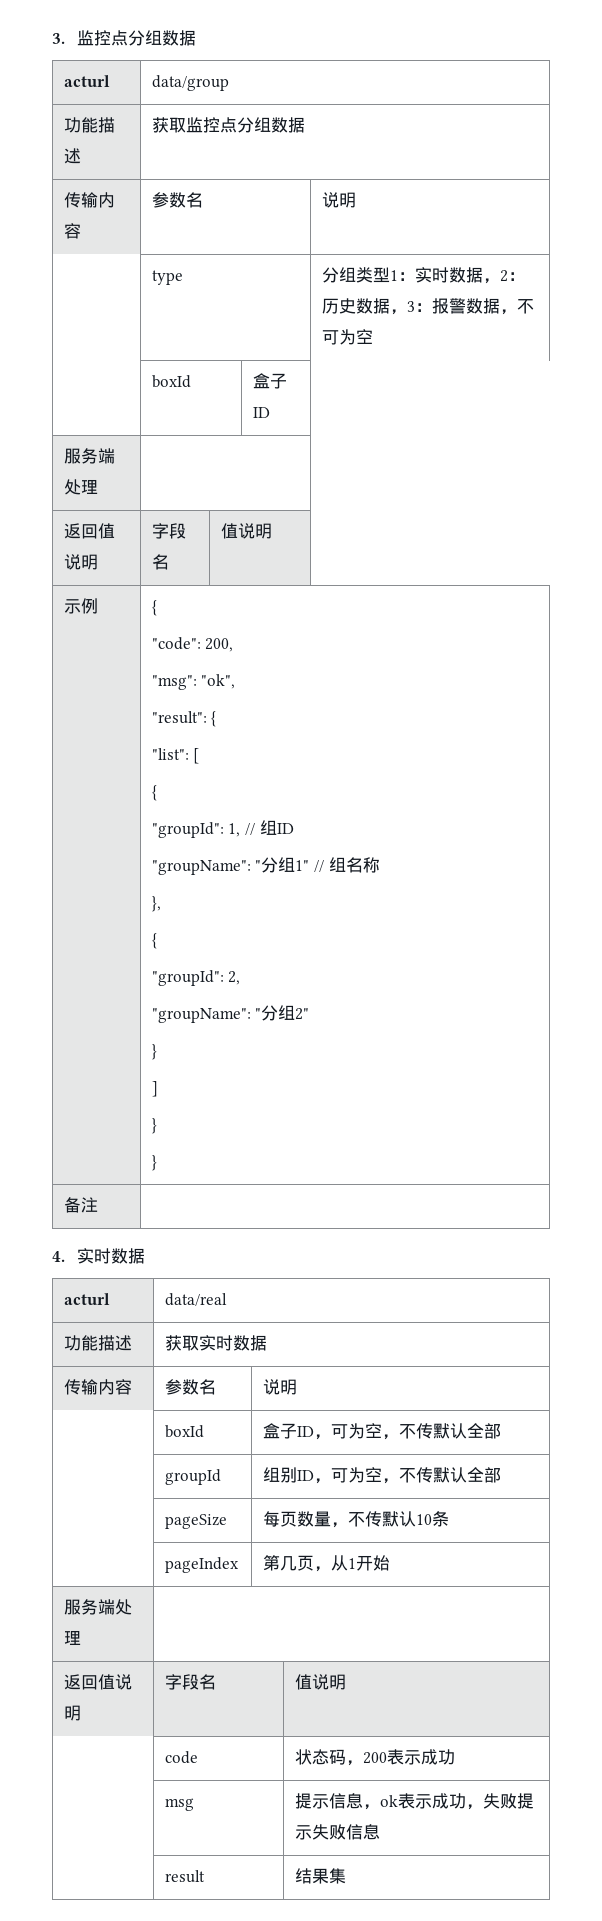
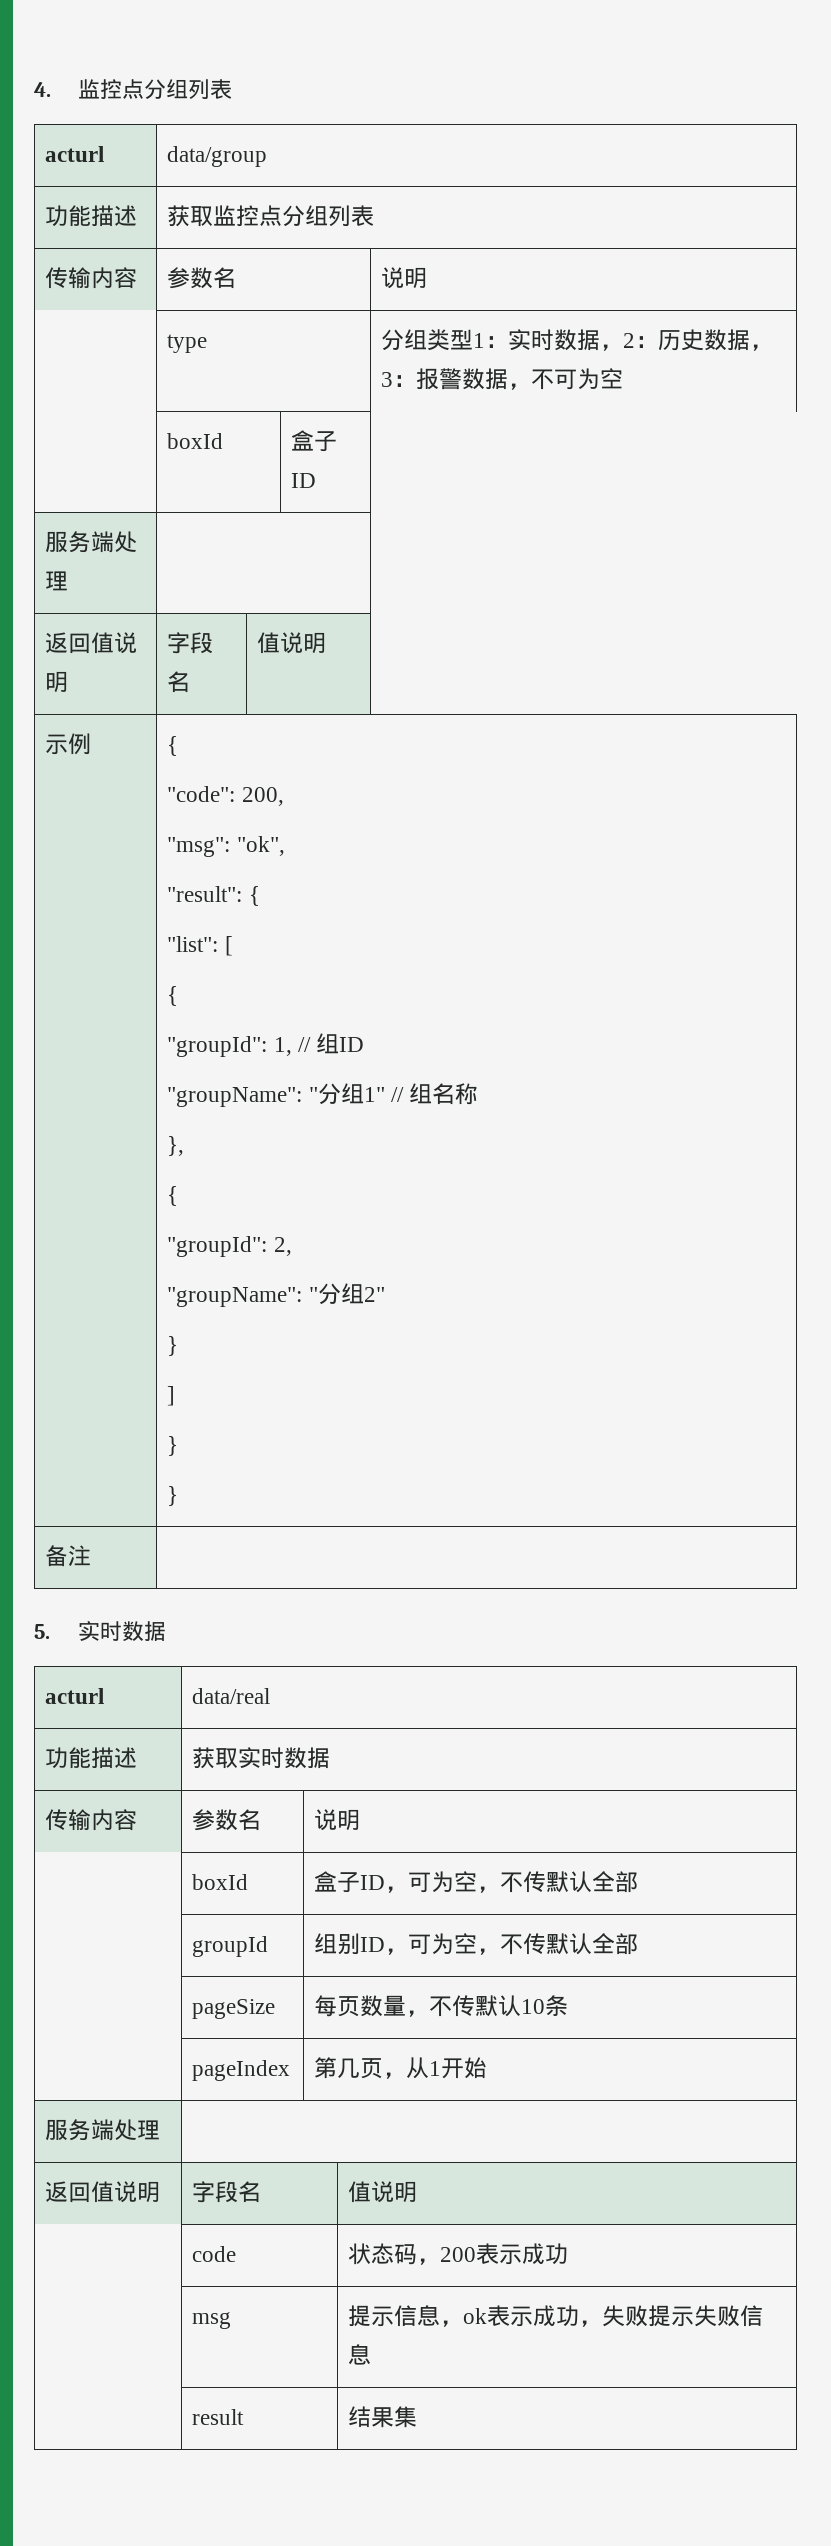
- 3.监控点分组数据
+ 4.监控点分组列表
- 功能描述 | 获取监控点分组数据
+ 功能描述 | 获取监控点分组列表
- 4.实时数据
+ 5.实时数据

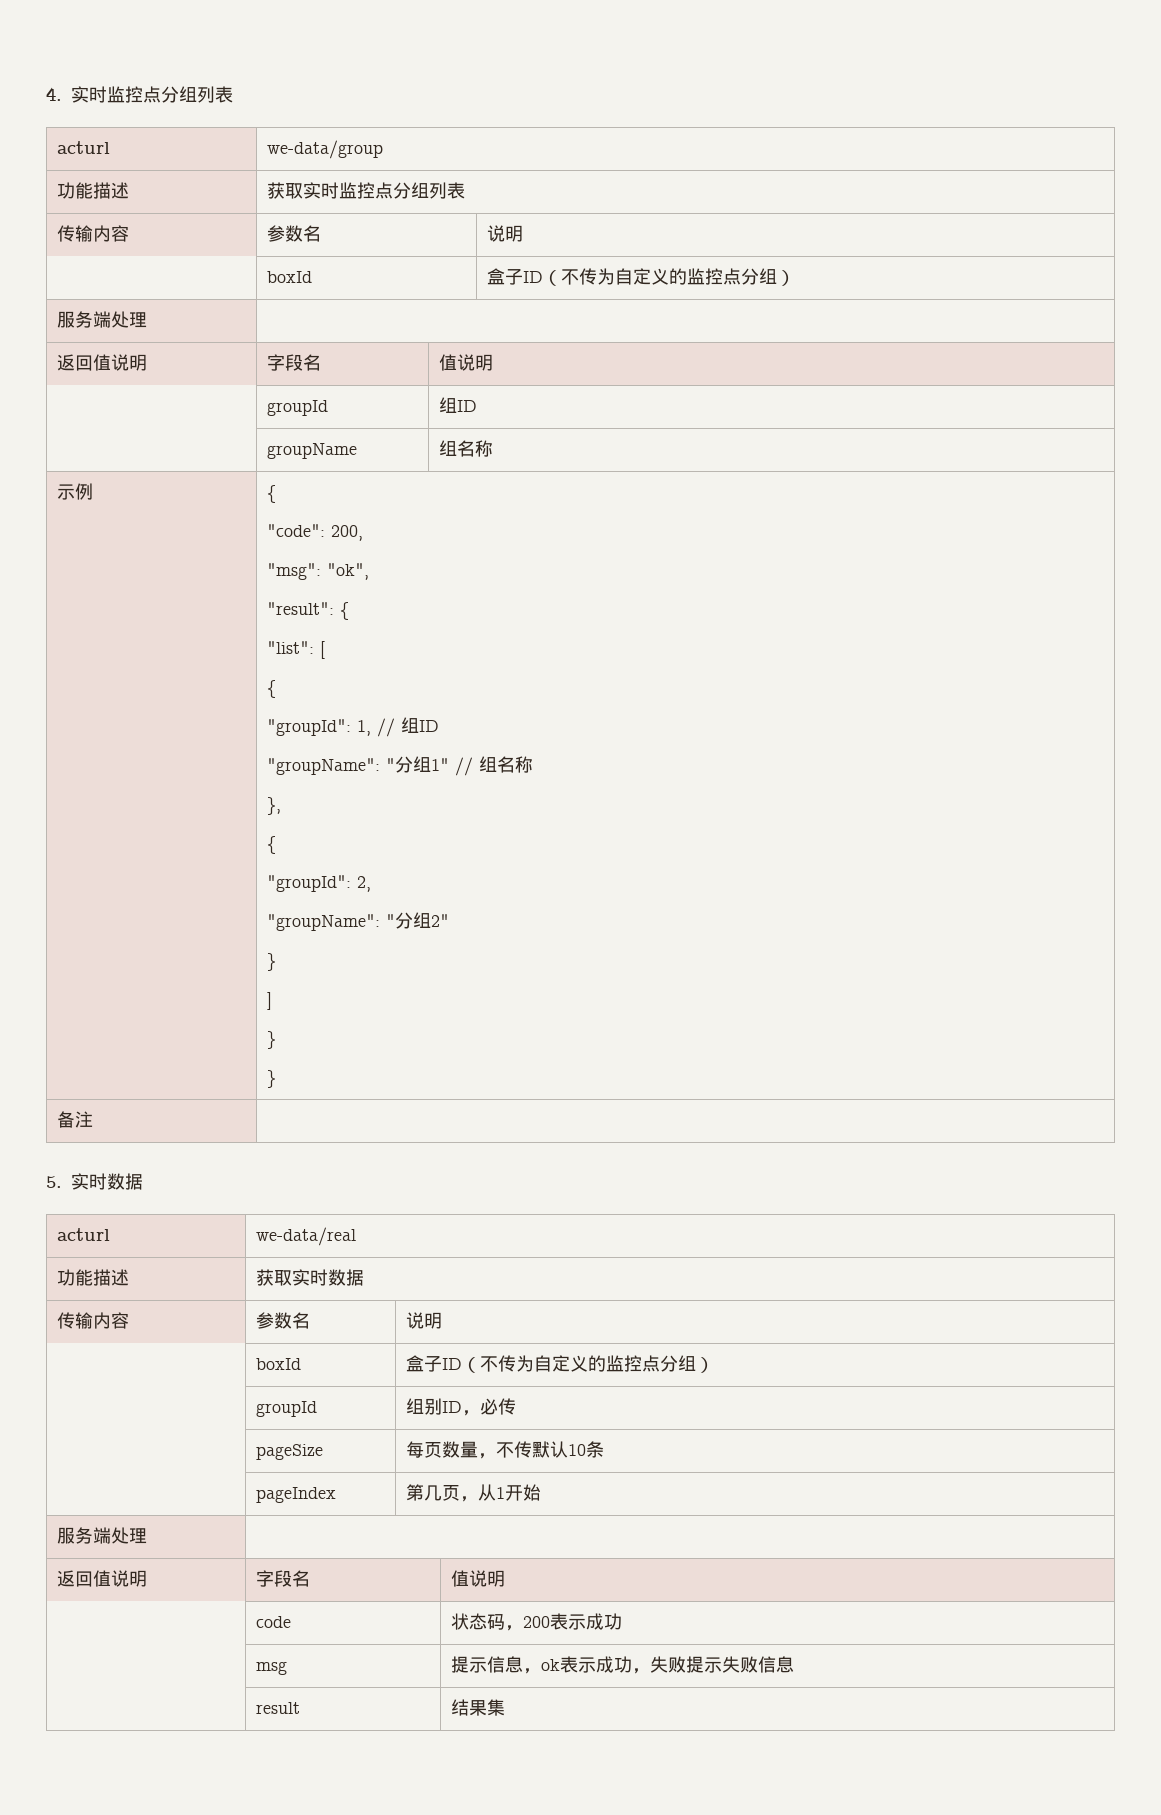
- 4.监控点分组列表
+ 4.实时监控点分组列表
- acturl | data/group
- 功能描述 | 获取监控点分组列表
+ acturl | we-data/group
+ 功能描述 | 获取实时监控点分组列表
  传输内容 | 参数名 | 说明
- | type | 分组类型1：实时数据，2：历史数据，3：报警数据，不可为空
- | boxId | 盒子ID
+ | boxId | 盒子ID（不传为自定义的监控点分组）
  服务端处理 |
  返回值说明 | 字段名 | 值说明
+ | groupId | 组ID
+ | groupName | 组名称
- acturl | data/real
+ acturl | we-data/real
  功能描述 | 获取实时数据
  传输内容 | 参数名 | 说明
- | boxId | 盒子ID，可为空，不传默认全部
+ | boxId | 盒子ID（不传为自定义的监控点分组）
- | groupId | 组别ID，可为空，不传默认全部
+ | groupId | 组别ID，必传

